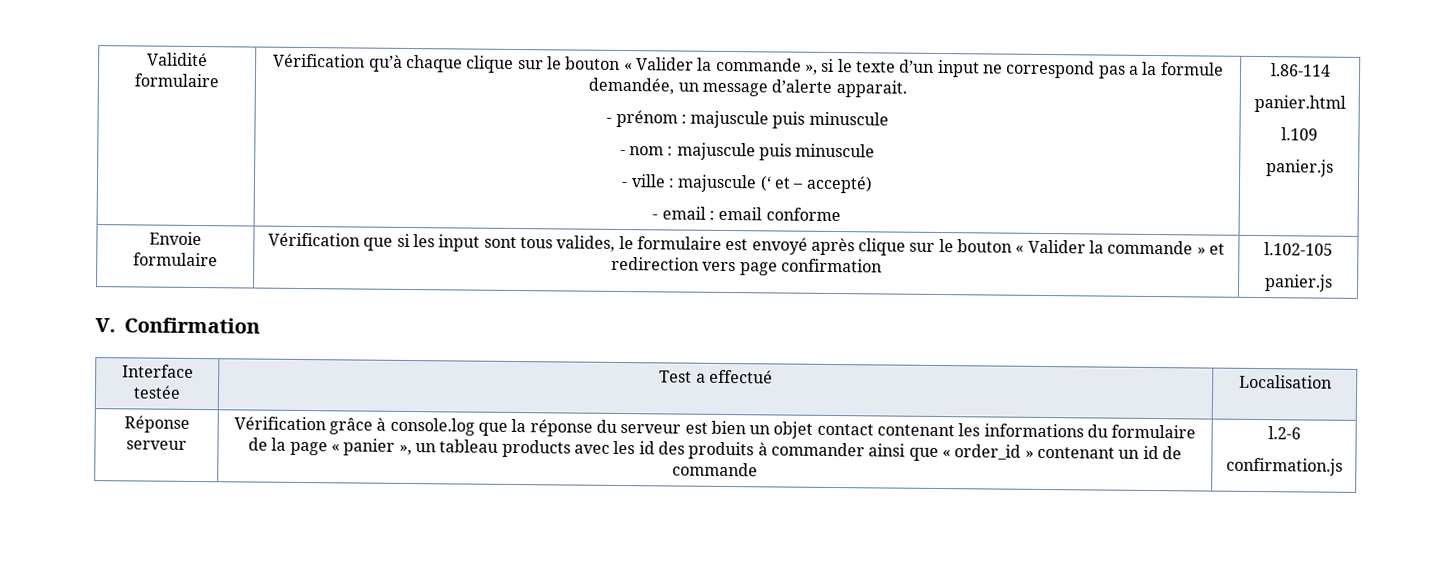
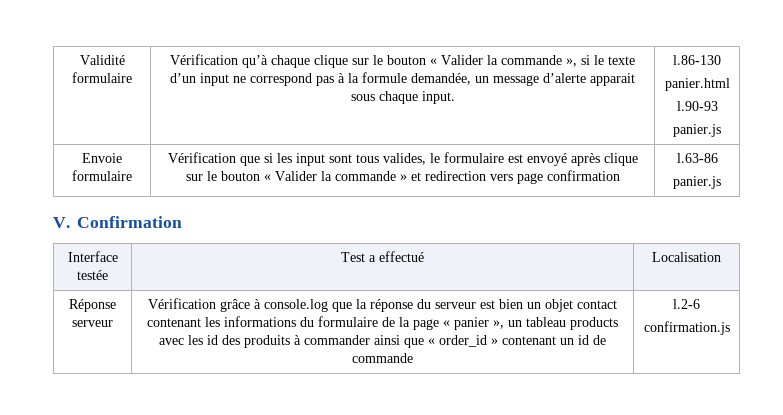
- Vérification qu’à chaque clique sur le bouton « Valider la commande », si le texte d’un input ne correspond pas a la formule demandée, un message d’alerte apparait.
- - prénom : majuscule puis minuscule
- - nom : majuscule puis minuscule
- - ville : majuscule (‘ et – accepté)
- - email : email conforme | l.86-114
+ Vérification qu’à chaque clique sur le bouton « Valider la commande », si le texte d’un input ne correspond pas à la formule demandée, un message d’alerte apparait sous chaque input. | l.86-130
- l.109
+ l.90-93
- Envoie formulaire | Vérification que si les input sont tous valides, le formulaire est envoyé après clique sur le bouton « Valider la commande » et redirection vers page confirmation | l.102-105
+ Envoie formulaire | Vérification que si les input sont tous valides, le formulaire est envoyé après clique sur le bouton « Valider la commande » et redirection vers page confirmation | l.63-86

